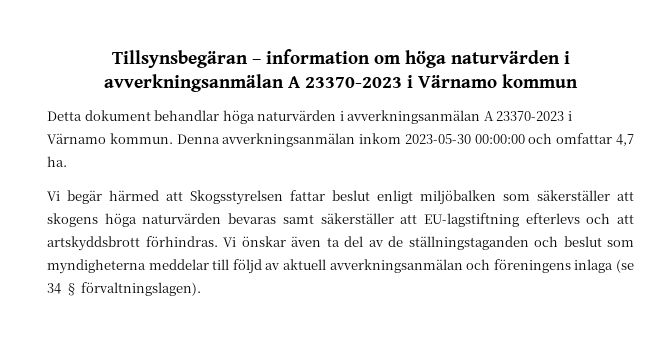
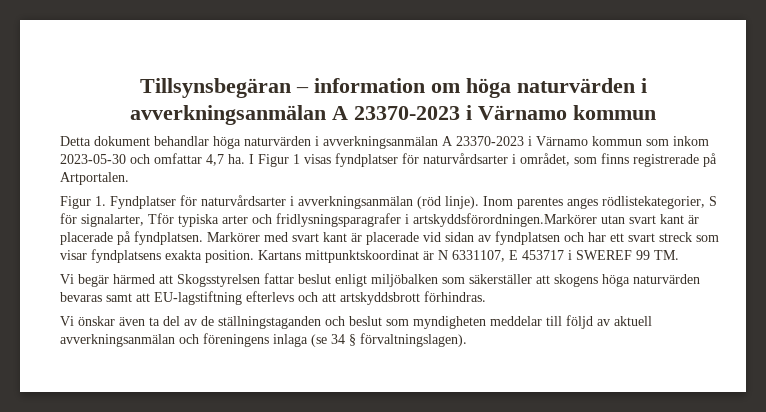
- Detta dokument behandlar höga naturvärden i avverkningsanmälan A 23370-2023 i Värnamo kommun. Denna avverkningsanmälan inkom 2023-05-30 00:00:00 och omfattar 4,7 ha.
+ Detta dokument behandlar höga naturvärden i avverkningsanmälan A 23370-2023 i Värnamo kommun som inkom 2023-05-30 och omfattar 4,7 ha. I Figur 1 visas fyndplatser för naturvårdsarter i området, som finns registrerade på Artportalen.
+ Figur 1. Fyndplatser för naturvårdsarter i avverkningsanmälan (röd linje). Inom parentes anges rödlistekategorier, S för signalarter, Tför typiska arter och fridlysningsparagrafer i artskyddsförordningen.Markörer utan svart kant är placerade på fyndplatsen. Markörer med svart kant är placerade vid sidan av fyndplatsen och har ett svart streck som visar fyndplatsens exakta position. Kartans mittpunktskoordinat är N 6331107, E 453717 i SWEREF 99 TM.
- Vi begär härmed att Skogsstyrelsen fattar beslut enligt miljöbalken som säkerställer att skogens höga naturvärden bevaras samt säkerställer att EU-lagstiftning efterlevs och att artskyddsbrott förhindras. Vi önskar även ta del av de ställningstaganden och beslut som myndigheterna meddelar till följd av aktuell avverkningsanmälan och föreningens inlaga (se 34 § förvaltningslagen).
+ Vi begär härmed att Skogsstyrelsen fattar beslut enligt miljöbalken som säkerställer att skogens höga naturvärden bevaras samt att EU-lagstiftning efterlevs och att artskyddsbrott förhindras.
+ Vi önskar även ta del av de ställningstaganden och beslut som myndigheten meddelar till följd av aktuell avverkningsanmälan och föreningens inlaga (se 34 § förvaltningslagen).

